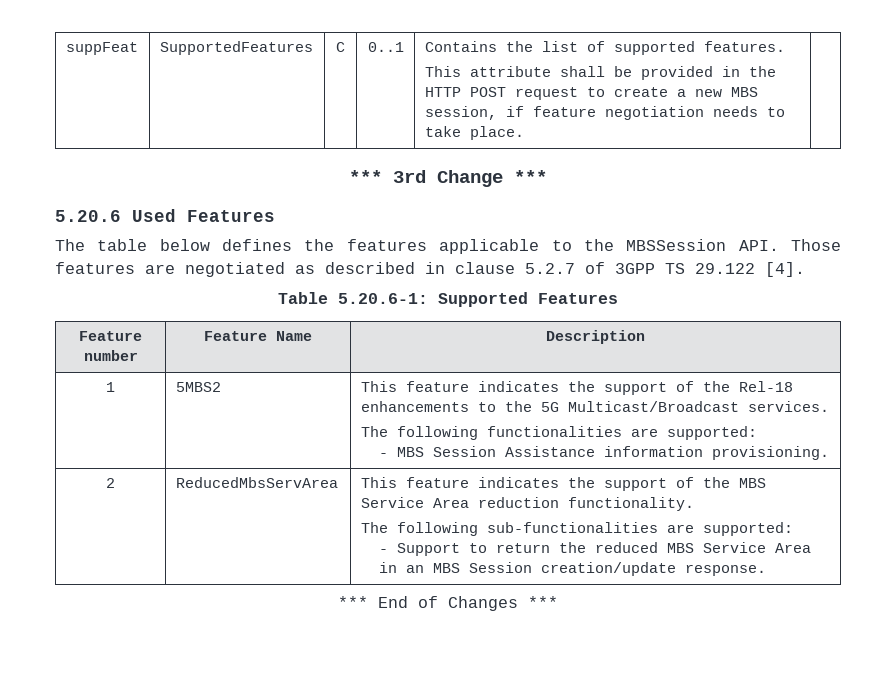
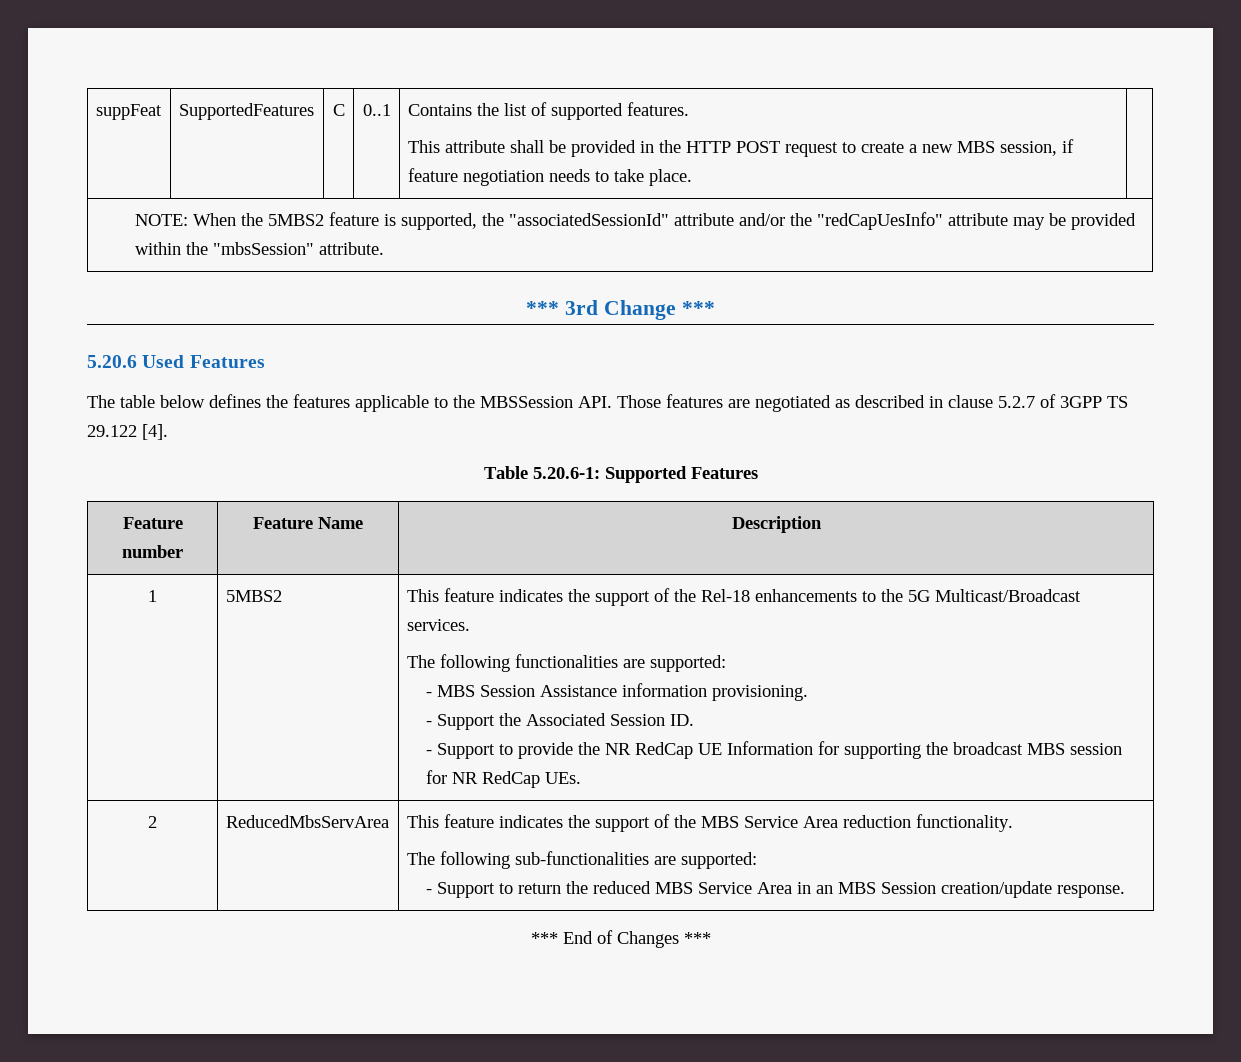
+ NOTE: When the 5MBS2 feature is supported, the "associatedSessionId" attribute and/or the "redCapUesInfo" attribute may be provided within the "mbsSession" attribute.
+ - Support the Associated Session ID.
+ - Support to provide the NR RedCap UE Information for supporting the broadcast MBS session for NR RedCap UEs.

